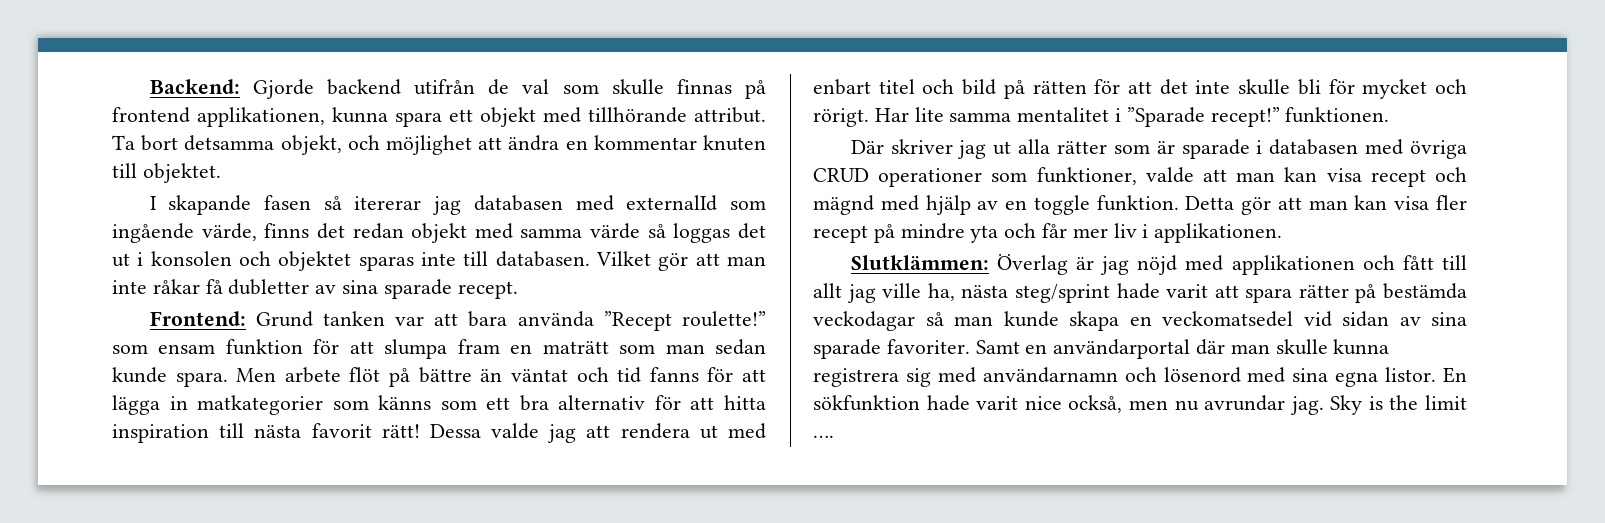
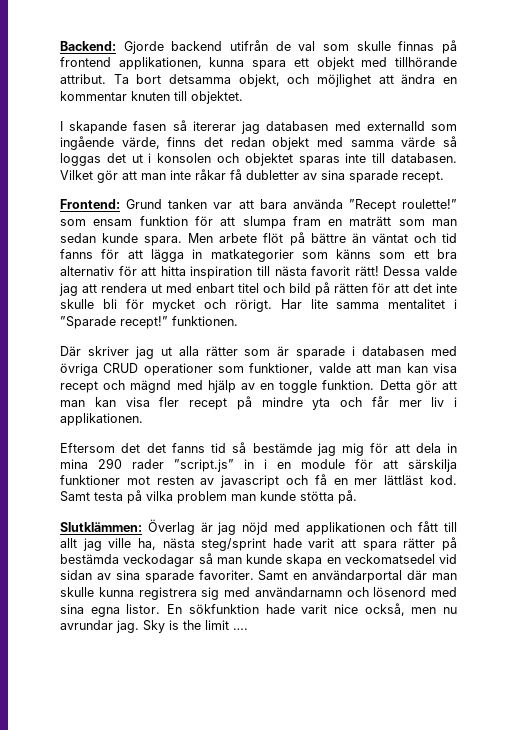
+ Eftersom det det fanns tid så bestämde jag mig för att dela in mina 290 rader ”script.js” in i en module för att särskilja funktioner mot resten av javascript och få en mer lättläst kod. Samt testa på vilka problem man kunde stötta på.

